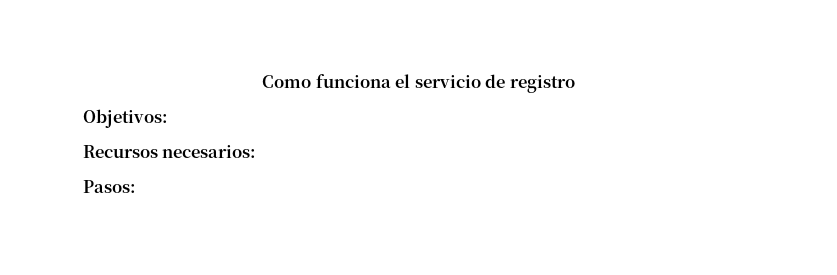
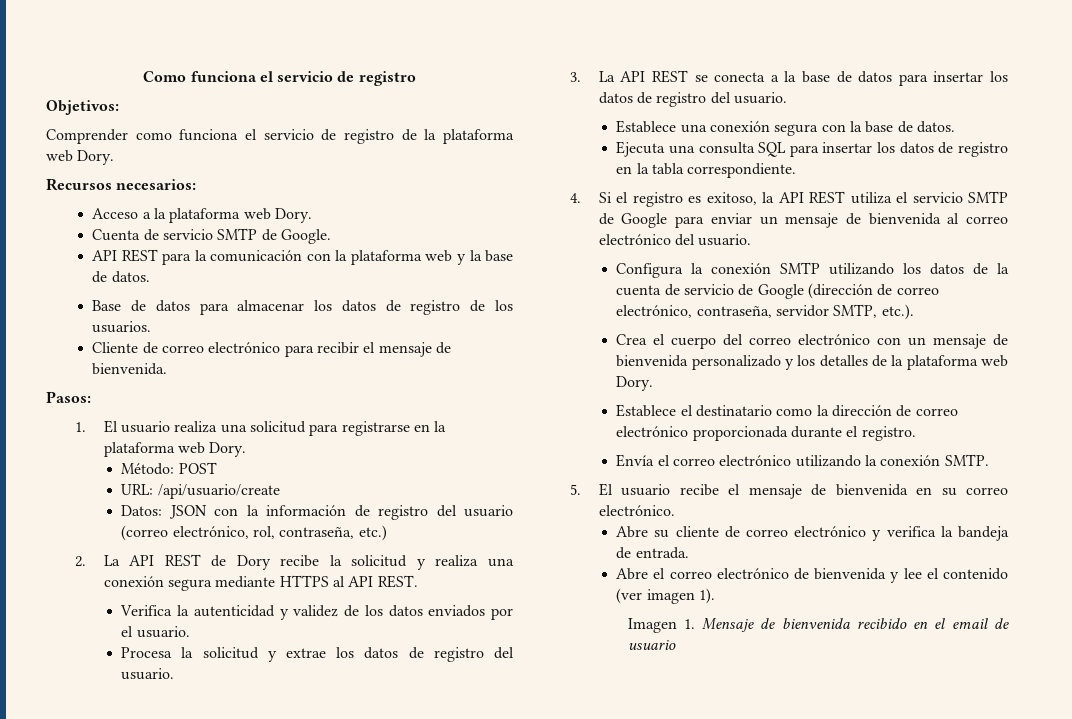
+ Comprender como funciona el servicio de registro de la plataforma web Dory.
  Recursos necesarios:
+ Acceso a la plataforma web Dory.
+ Cuenta de servicio SMTP de Google.
+ API REST para la comunicación con la plataforma web y la base de datos.
+ Base de datos para almacenar los datos de registro de los usuarios.
+ Cliente de correo electrónico para recibir el mensaje de bienvenida.
  Pasos:
+ 1. El usuario realiza una solicitud para registrarse en la plataforma web Dory.
+ Método: POST
+ URL: /api/usuario/create
+ Datos: JSON con la información de registro del usuario (correo electrónico, rol, contraseña, etc.)
+ 2. La API REST de Dory recibe la solicitud y realiza una conexión segura mediante HTTPS al API REST.
+ Verifica la autenticidad y validez de los datos enviados por el usuario.
+ Procesa la solicitud y extrae los datos de registro del usuario.
+ 3. La API REST se conecta a la base de datos para insertar los datos de registro del usuario.
+ Establece una conexión segura con la base de datos.
+ Ejecuta una consulta SQL para insertar los datos de registro en la tabla correspondiente.
+ 4. Si el registro es exitoso, la API REST utiliza el servicio SMTP de Google para enviar un mensaje de bienvenida al correo electrónico del usuario.
+ Configura la conexión SMTP utilizando los datos de la cuenta de servicio de Google (dirección de correo electrónico, contraseña, servidor SMTP, etc.).
+ Crea el cuerpo del correo electrónico con un mensaje de bienvenida personalizado y los detalles de la plataforma web Dory.
+ Establece el destinatario como la dirección de correo electrónico proporcionada durante el registro.
+ Envía el correo electrónico utilizando la conexión SMTP.
+ 5. El usuario recibe el mensaje de bienvenida en su correo electrónico.
+ Abre su cliente de correo electrónico y verifica la bandeja de entrada.
+ Abre el correo electrónico de bienvenida y lee el contenido (ver imagen 1).
+ Imagen 1. Mensaje de bienvenida recibido en el email de usuario

